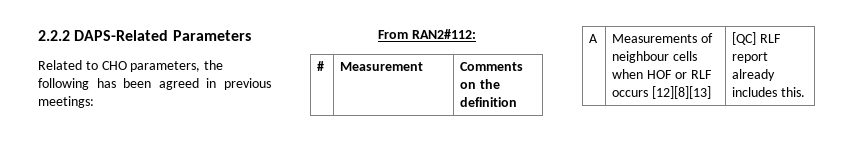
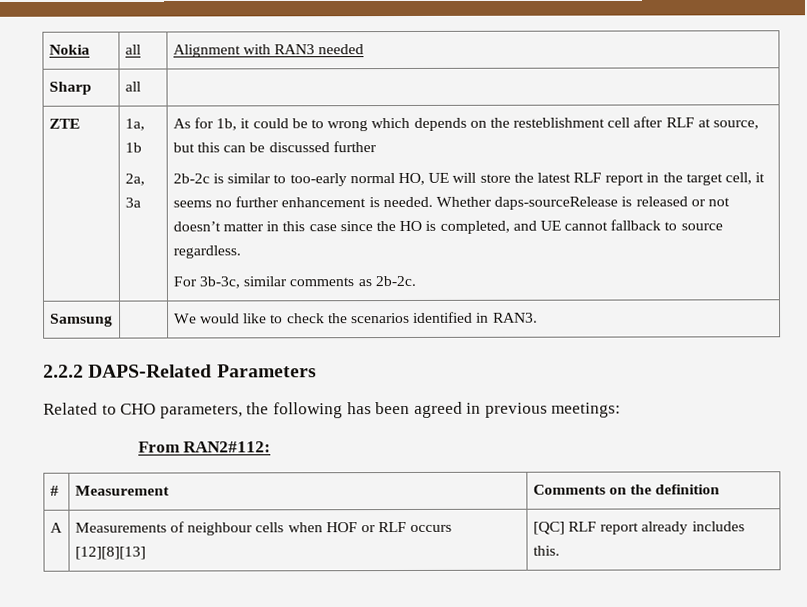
+ Nokia | all | Alignment with RAN3 needed
+ Sharp | all |
+ ZTE | 1a, 1b
+ 2a, 3a | As for 1b, it could be to wrong which depends on the resteblishment cell after RLF at source, but this can be discussed further
+ 2b-2c is similar to too-early normal HO, UE will store the latest RLF report in the target cell, it seems no further enhancement is needed. Whether daps-sourceRelease is released or not doesn’t matter in this case since the HO is completed, and UE cannot fallback to source regardless.
+ For 3b-3c, similar comments as 2b-2c.
+ Samsung | | We would like to check the scenarios identified in RAN3.

